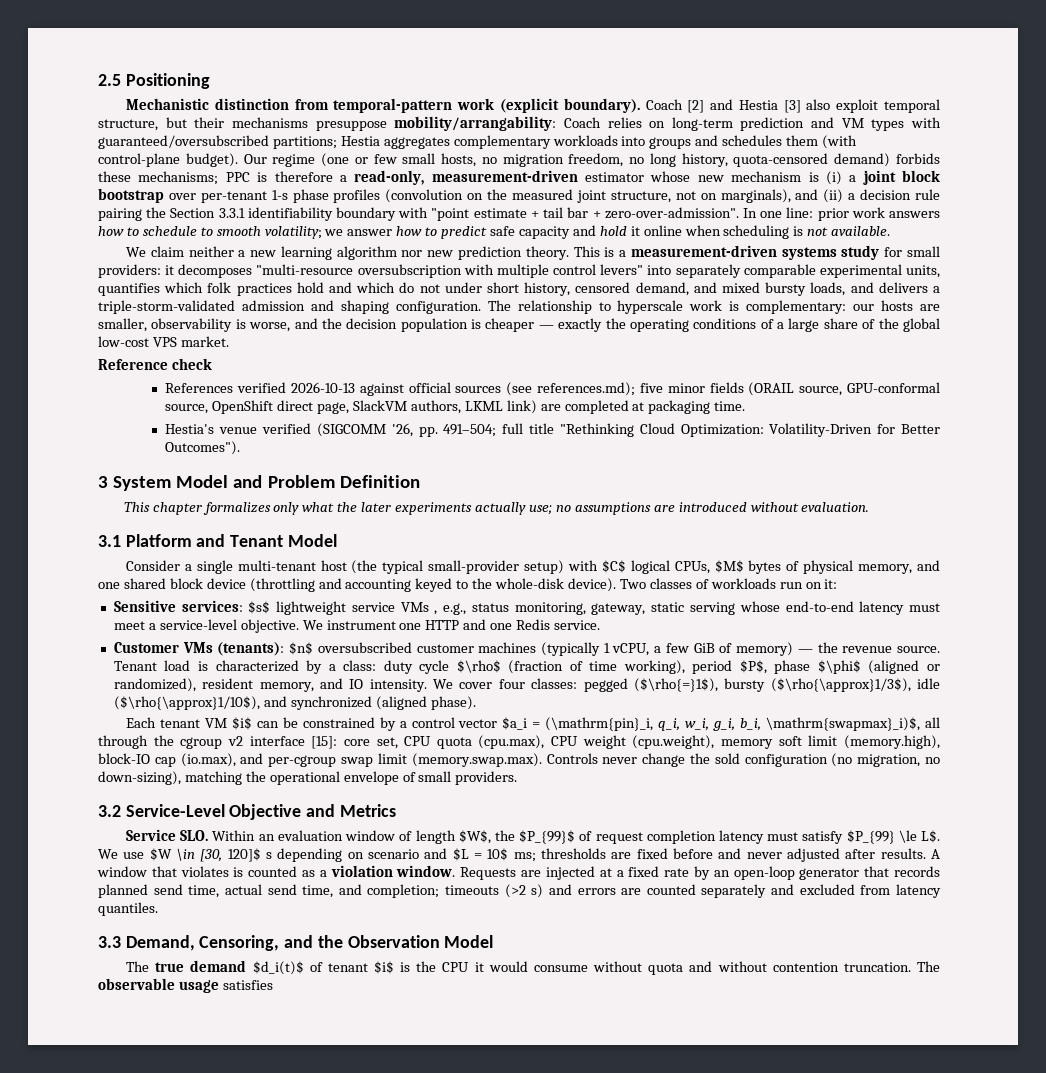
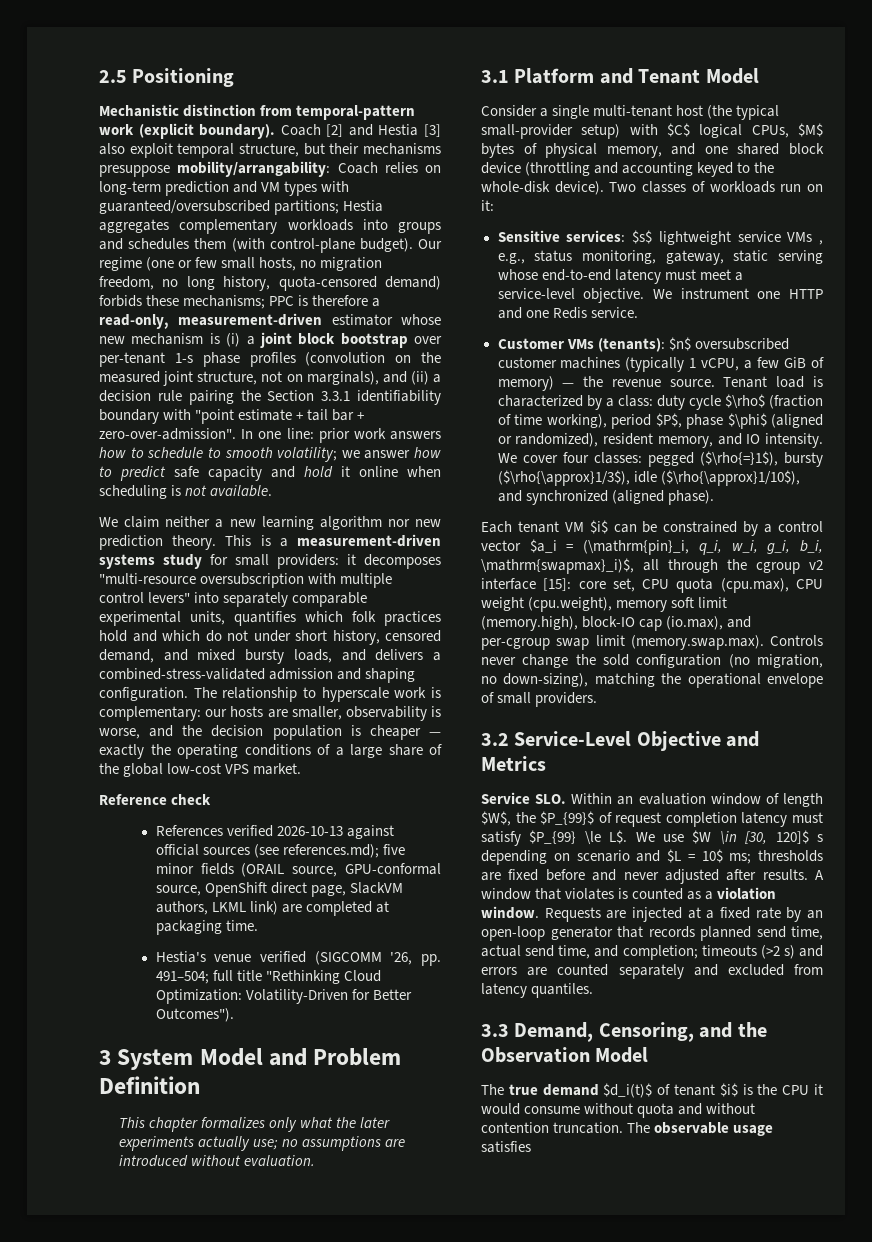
- This is a measurement-driven systems study for small providers: it decomposes "multi-resource oversubscription with multiple control levers" into separately comparable experimental units, quantifies which folk practices hold and which do not under short history, censored demand, and mixed bursty loads, and delivers a triple-storm-validated admission and shaping configuration.
+ This is a measurement-driven systems study for small providers: it decomposes "multi-resource oversubscription with multiple control levers" into separately comparable experimental units, quantifies which folk practices hold and which do not under short history, censored demand, and mixed bursty loads, and delivers a combined-stress-validated admission and shaping configuration.

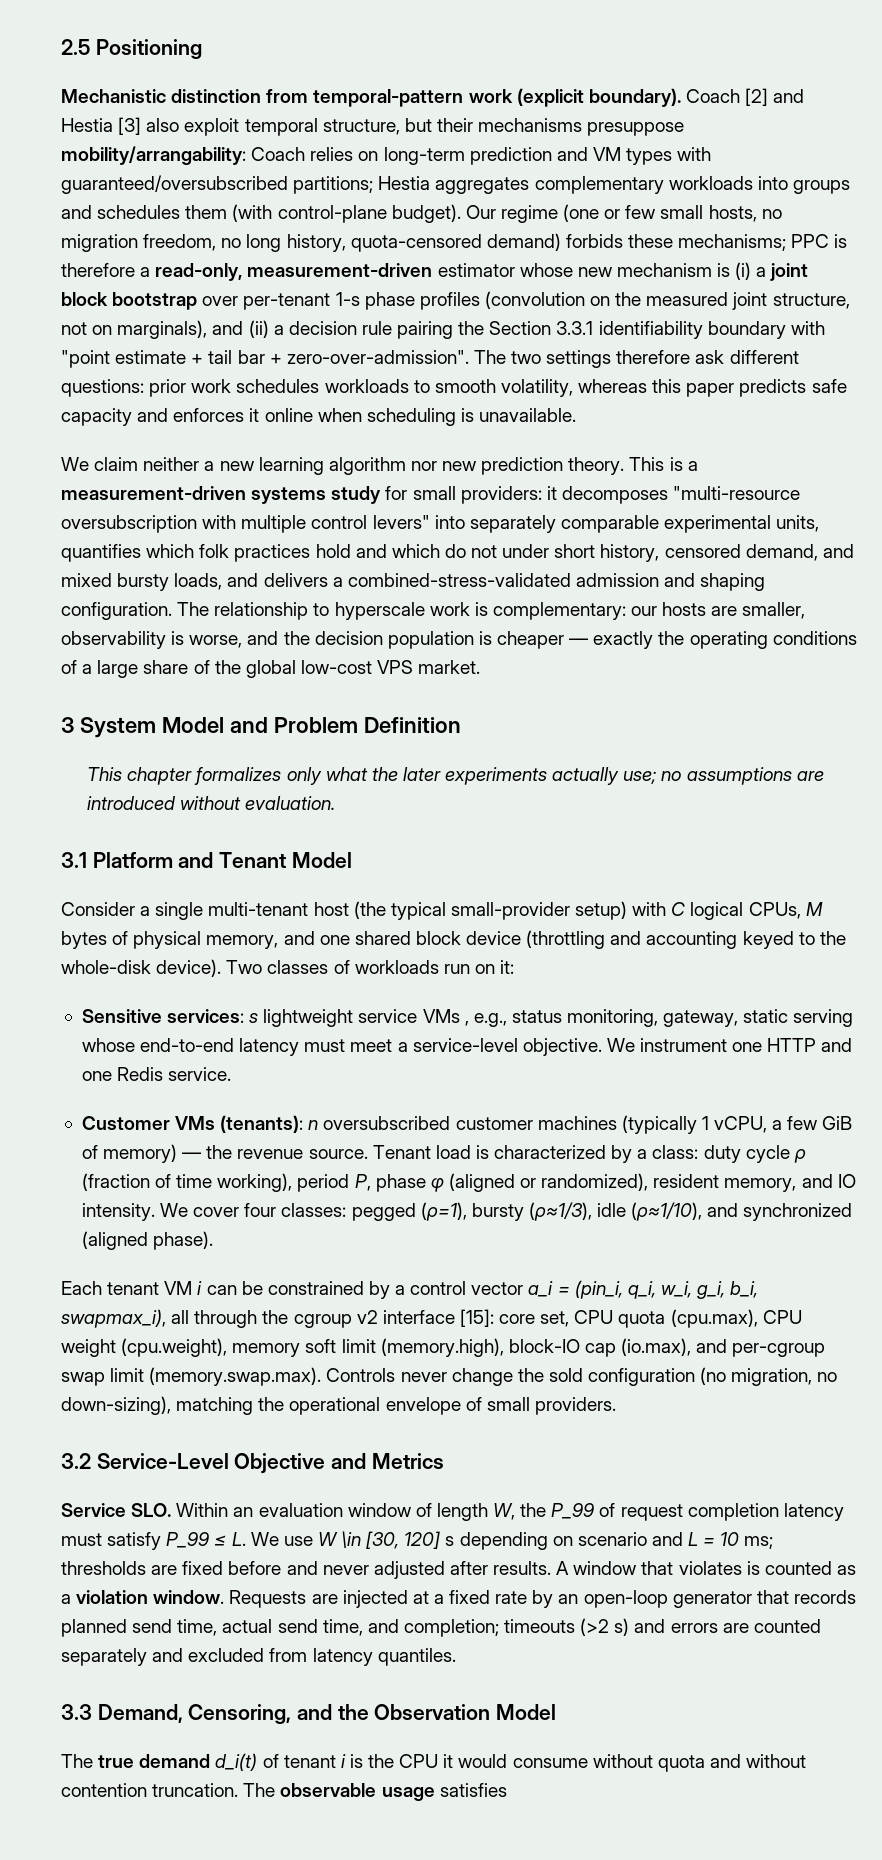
- In one line: prior work answers how to schedule to smooth volatility; we answer how to predict safe capacity and hold it online when scheduling is not available.
+ The two settings therefore ask different questions: prior work schedules workloads to smooth volatility, whereas this paper predicts safe capacity and enforces it online when scheduling is unavailable.
- Reference check
- References verified 2026-10-13 against official sources (see references.md); five minor fields (ORAIL source, GPU-conformal source, OpenShift direct page, SlackVM authors, LKML link) are completed at packaging time.
- Hestia's venue verified (SIGCOMM '26, pp. 491–504; full title "Rethinking Cloud Optimization: Volatility-Driven for Better Outcomes").
- Consider a single multi-tenant host (the typical small-provider setup) with $C$ logical CPUs, $M$ bytes of physical memory, and one shared block device (throttling and accounting keyed to the whole-disk device).
+ Consider a single multi-tenant host (the typical small-provider setup) with C logical CPUs, M bytes of physical memory, and one shared block device (throttling and accounting keyed to the whole-disk device).
- Sensitive services: $s$ lightweight service VMs , e.g., status monitoring, gateway, static serving whose end-to-end latency must meet a service-level objective.
+ Sensitive services: s lightweight service VMs , e.g., status monitoring, gateway, static serving whose end-to-end latency must meet a service-level objective.
- Customer VMs (tenants): $n$ oversubscribed customer machines (typically 1 vCPU, a few GiB of memory) — the revenue source.
+ Customer VMs (tenants): n oversubscribed customer machines (typically 1 vCPU, a few GiB of memory) — the revenue source.
- Tenant load is characterized by a class: duty cycle $\rho$ (fraction of time working), period $P$, phase $\phi$ (aligned or randomized), resident memory, and IO intensity.
+ Tenant load is characterized by a class: duty cycle ρ (fraction of time working), period P, phase φ (aligned or randomized), resident memory, and IO intensity.
- We cover four classes: pegged ($\rho{=}1$), bursty ($\rho{\approx}1/3$), idle ($\rho{\approx}1/10$), and synchronized (aligned phase).
+ We cover four classes: pegged (ρ=1), bursty (ρ≈1/3), idle (ρ≈1/10), and synchronized (aligned phase).
- Each tenant VM $i$ can be constrained by a control vector $a_i = (\mathrm{pin}_i, q_i, w_i, g_i, b_i, \mathrm{swapmax}_i)$, all through the cgroup v2 interface [15]: core set, CPU quota (cpu.max), CPU weight (cpu.weight), memory soft limit (memory.high), block-IO cap (io.max), and per-cgroup swap limit (memory.swap.max). Controls never change the sold configuration (no migration, no down-sizing), matching the operational envelope of small providers.
+ Each tenant VM i can be constrained by a control vector a_i = (pin_i, q_i, w_i, g_i, b_i, swapmax_i), all through the cgroup v2 interface [15]: core set, CPU quota (cpu.max), CPU weight (cpu.weight), memory soft limit (memory.high), block-IO cap (io.max), and per-cgroup swap limit (memory.swap.max). Controls never change the sold configuration (no migration, no down-sizing), matching the operational envelope of small providers.
- Service SLO. Within an evaluation window of length $W$, the $P_{99}$ of request completion latency must satisfy $P_{99} \le L$. We use $W \in [30, 120]$ s depending on scenario and $L = 10$ ms; thresholds are fixed before and never adjusted after results.
+ Service SLO. Within an evaluation window of length W, the P_99 of request completion latency must satisfy P_99 ≤ L. We use W \in [30, 120] s depending on scenario and L = 10 ms; thresholds are fixed before and never adjusted after results.
- The true demand $d_i(t)$ of tenant $i$ is the CPU it would consume without quota and without contention truncation.
+ The true demand d_i(t) of tenant i is the CPU it would consume without quota and without contention truncation.

